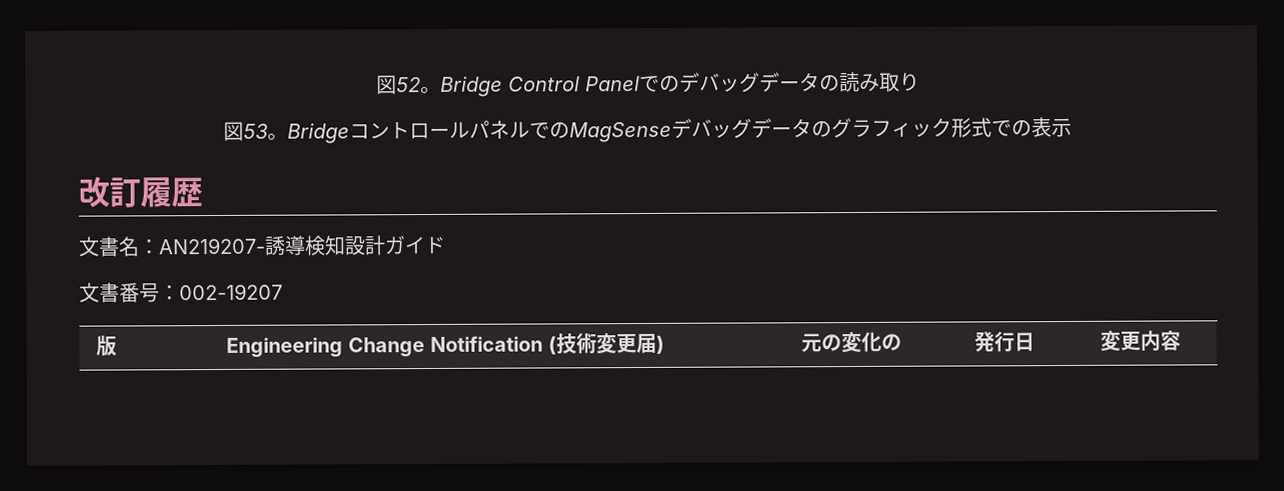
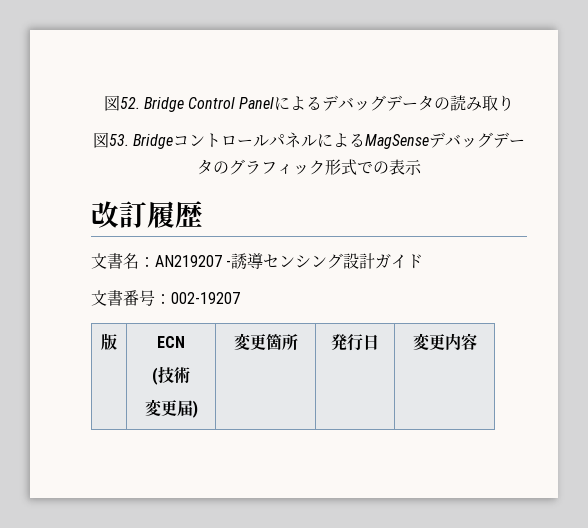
- 図52。Bridge Control Panelでのデバッグデータの読み取り
+ 図52. Bridge Control Panelによるデバッグデータの読み取り
- 図53。BridgeコントロールパネルでのMagSenseデバッグデータのグラフィック形式での表示
+ 図53. BridgeコントロールパネルによるMagSenseデバッグデータのグラフィック形式での表示
- 文書名：AN219207-誘導検知設計ガイド
+ 文書名：AN219207 -誘導センシング設計ガイド
- 版 | Engineering Change Notification (技術変更届) | 元の変化の | 発行日 | 変更内容
+ 版 | ECN
+ (技術
+ 変更届) | 変更箇所 | 発行日 | 変更内容

